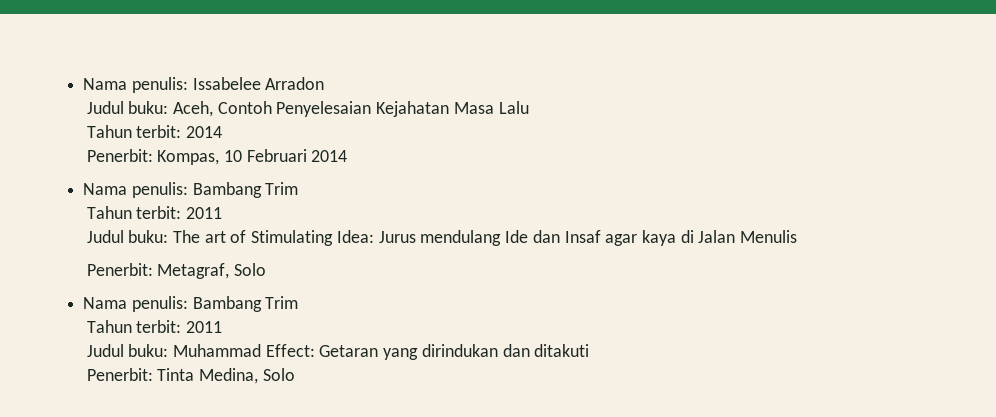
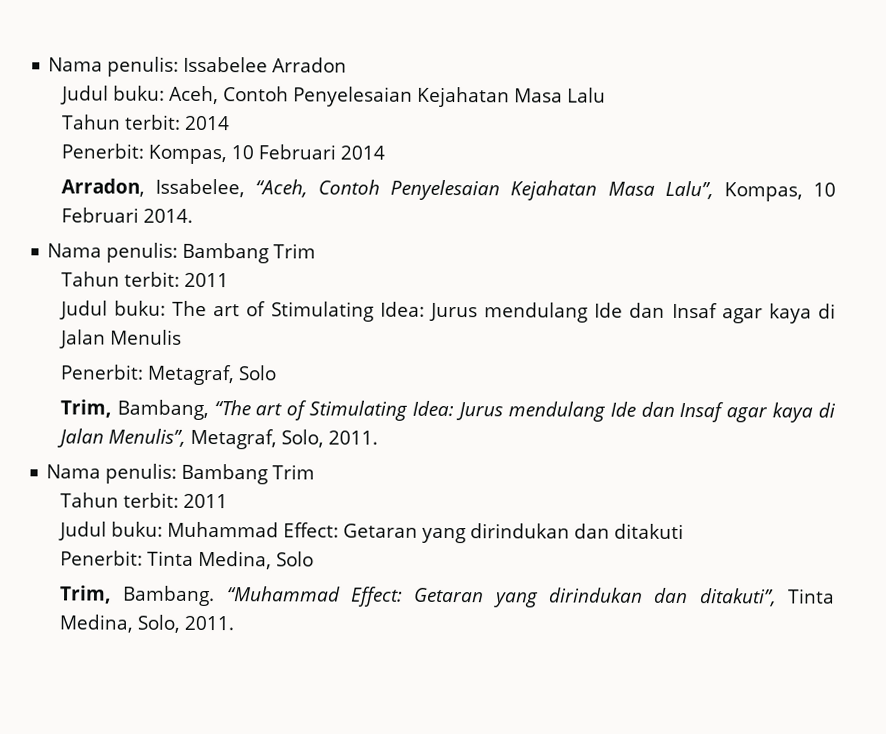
+ Arradon, Issabelee, “Aceh, Contoh Penyelesaian Kejahatan Masa Lalu”, Kompas, 10 Februari 2014.
+ Trim, Bambang, “The art of Stimulating Idea: Jurus mendulang Ide dan Insaf agar kaya di Jalan Menulis”, Metagraf, Solo, 2011.
+ Trim, Bambang. “Muhammad Effect: Getaran yang dirindukan dan ditakuti”, Tinta Medina, Solo, 2011.

